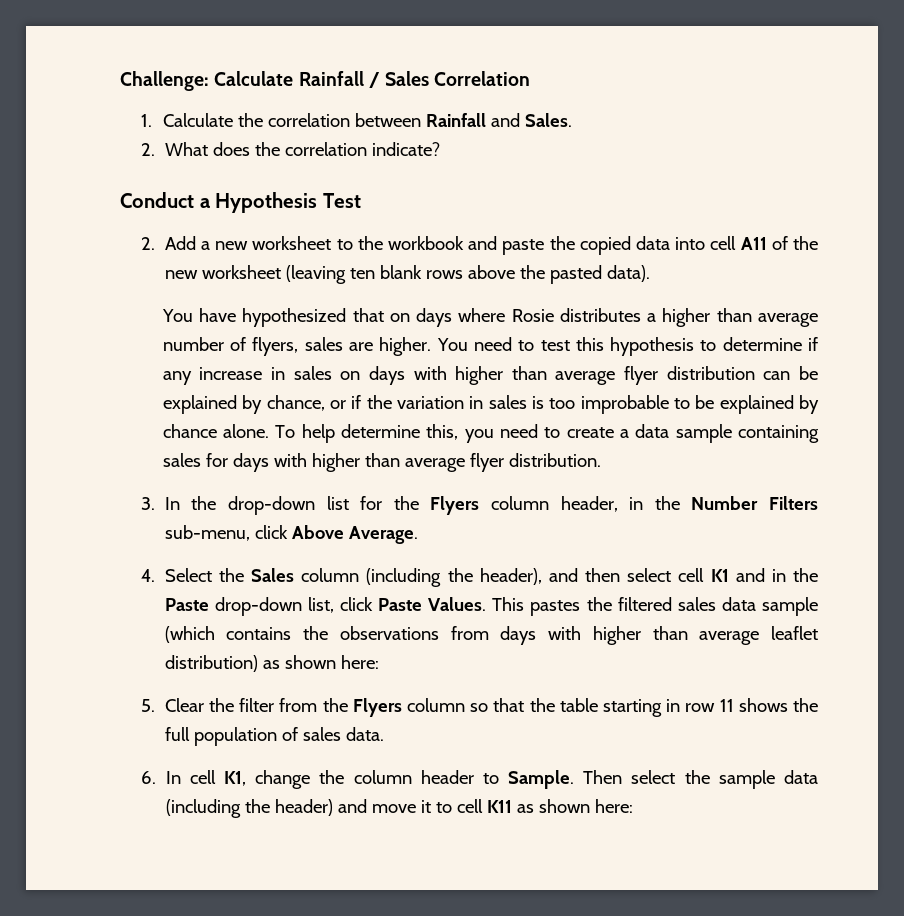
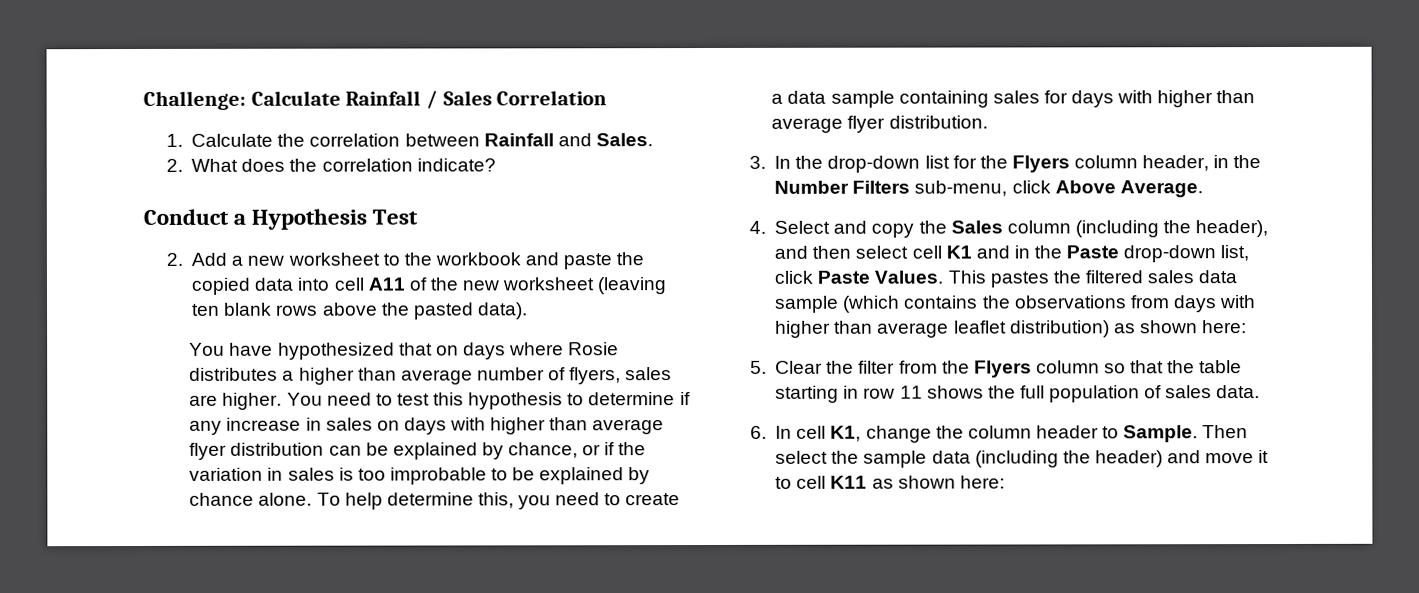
- 4. Select the Sales column (including the header), and then select cell K1 and in the Paste drop-down list, click Paste Values.
+ 4. Select and copy the Sales column (including the header), and then select cell K1 and in the Paste drop-down list, click Paste Values.

